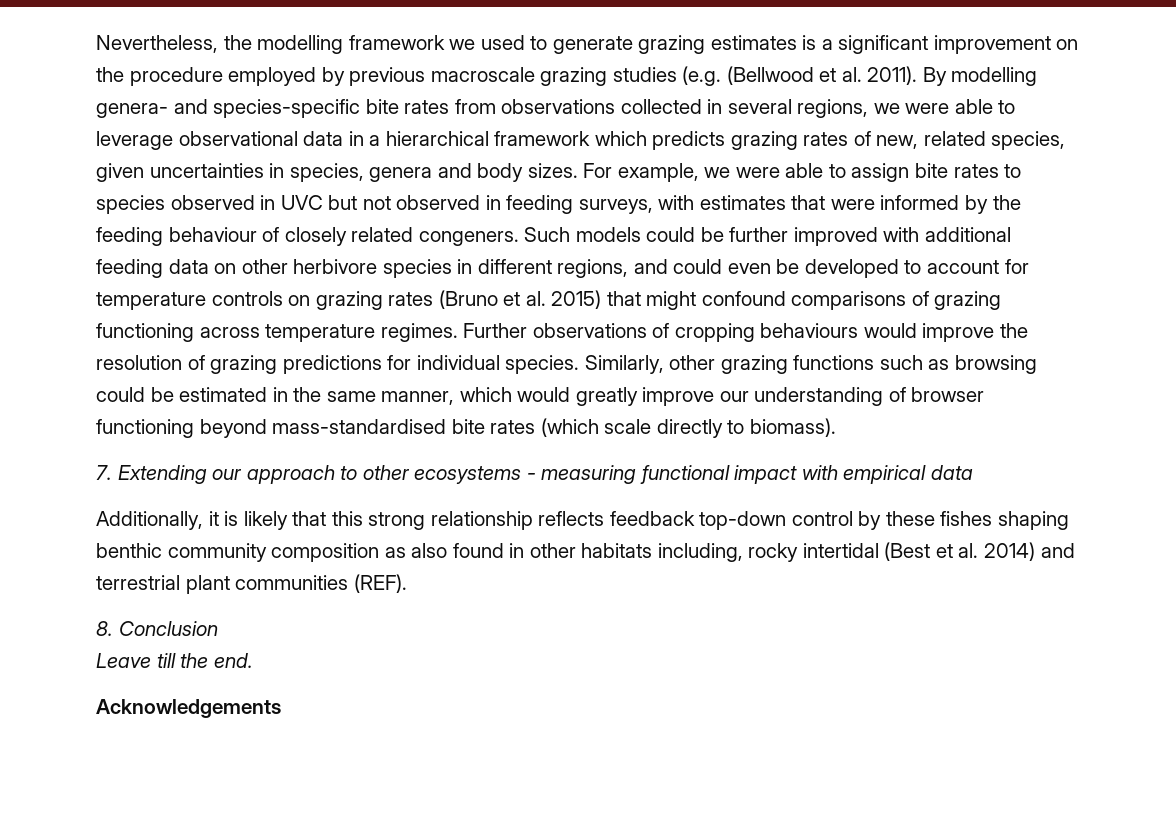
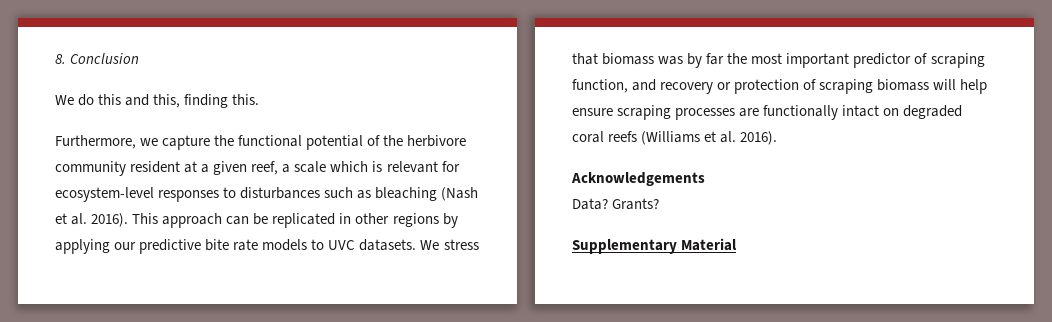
- Nevertheless, the modelling framework we used to generate grazing estimates is a significant improvement on the procedure employed by previous macroscale grazing studies (e.g. (Bellwood et al. 2011). By modelling genera- and species-specific bite rates from observations collected in several regions, we were able to leverage observational data in a hierarchical framework which predicts grazing rates of new, related species, given uncertainties in species, genera and body sizes. For example, we were able to assign bite rates to species observed in UVC but not observed in feeding surveys, with estimates that were informed by the feeding behaviour of closely related congeners. Such models could be further improved with additional feeding data on other herbivore species in different regions, and could even be developed to account for temperature controls on grazing rates (Bruno et al. 2015) that might confound comparisons of grazing functioning across temperature regimes. Further observations of cropping behaviours would improve the resolution of grazing predictions for individual species. Similarly, other grazing functions such as browsing could be estimated in the same manner, which would greatly improve our understanding of browser functioning beyond mass-standardised bite rates (which scale directly to biomass).
- 7. Extending our approach to other ecosystems - measuring functional impact with empirical data
- Additionally, it is likely that this strong relationship reflects feedback top-down control by these fishes shaping benthic community composition as also found in other habitats including, rocky intertidal (Best et al. 2014) and terrestrial plant communities (REF).
  8. Conclusion
- Leave till the end.
+ We do this and this, finding this.
+ Furthermore, we capture the functional potential of the herbivore community resident at a given reef, a scale which is relevant for ecosystem-level responses to disturbances such as bleaching (Nash et al. 2016). This approach can be replicated in other regions by applying our predictive bite rate models to UVC datasets. We stress that biomass was by far the most important predictor of scraping function, and recovery or protection of scraping biomass will help ensure scraping processes are functionally intact on degraded coral reefs (Williams et al. 2016).
  Acknowledgements
+ Data? Grants?
+ Supplementary Material

